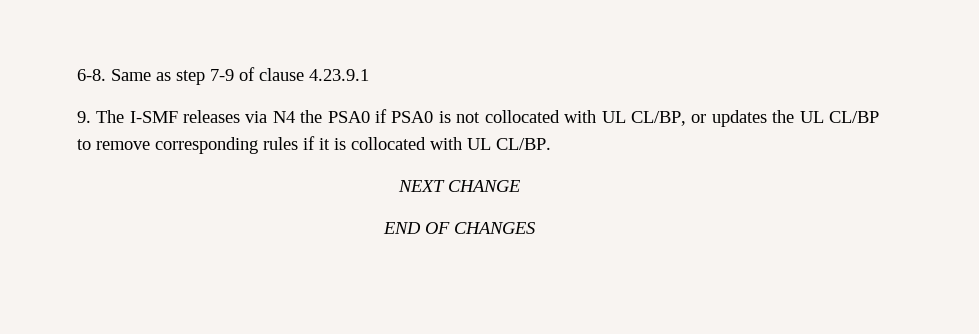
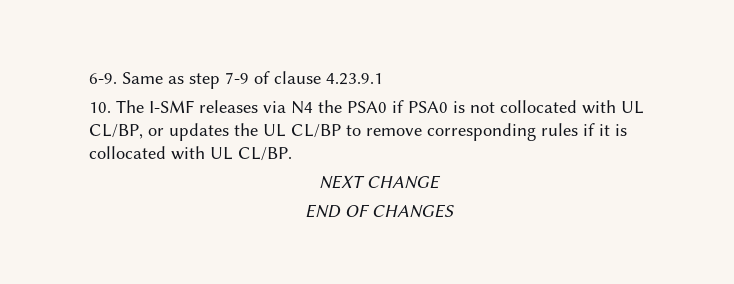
- 6-8.
+ 6-9.
- 9. The I-SMF releases via N4 the PSA0 if PSA0 is not collocated with UL CL/BP, or updates the UL CL/BP to remove corresponding rules if it is collocated with UL CL/BP.
+ 10. The I-SMF releases via N4 the PSA0 if PSA0 is not collocated with UL CL/BP, or updates the UL CL/BP to remove corresponding rules if it is collocated with UL CL/BP.

